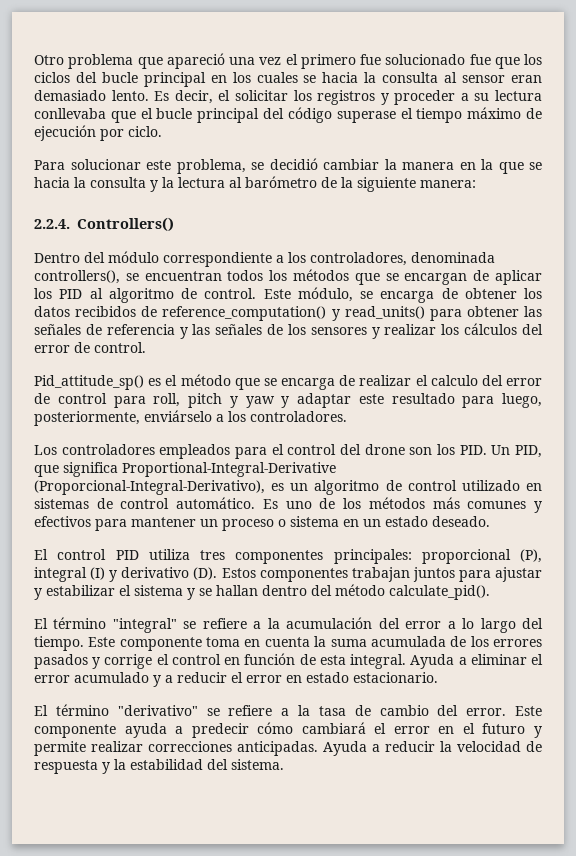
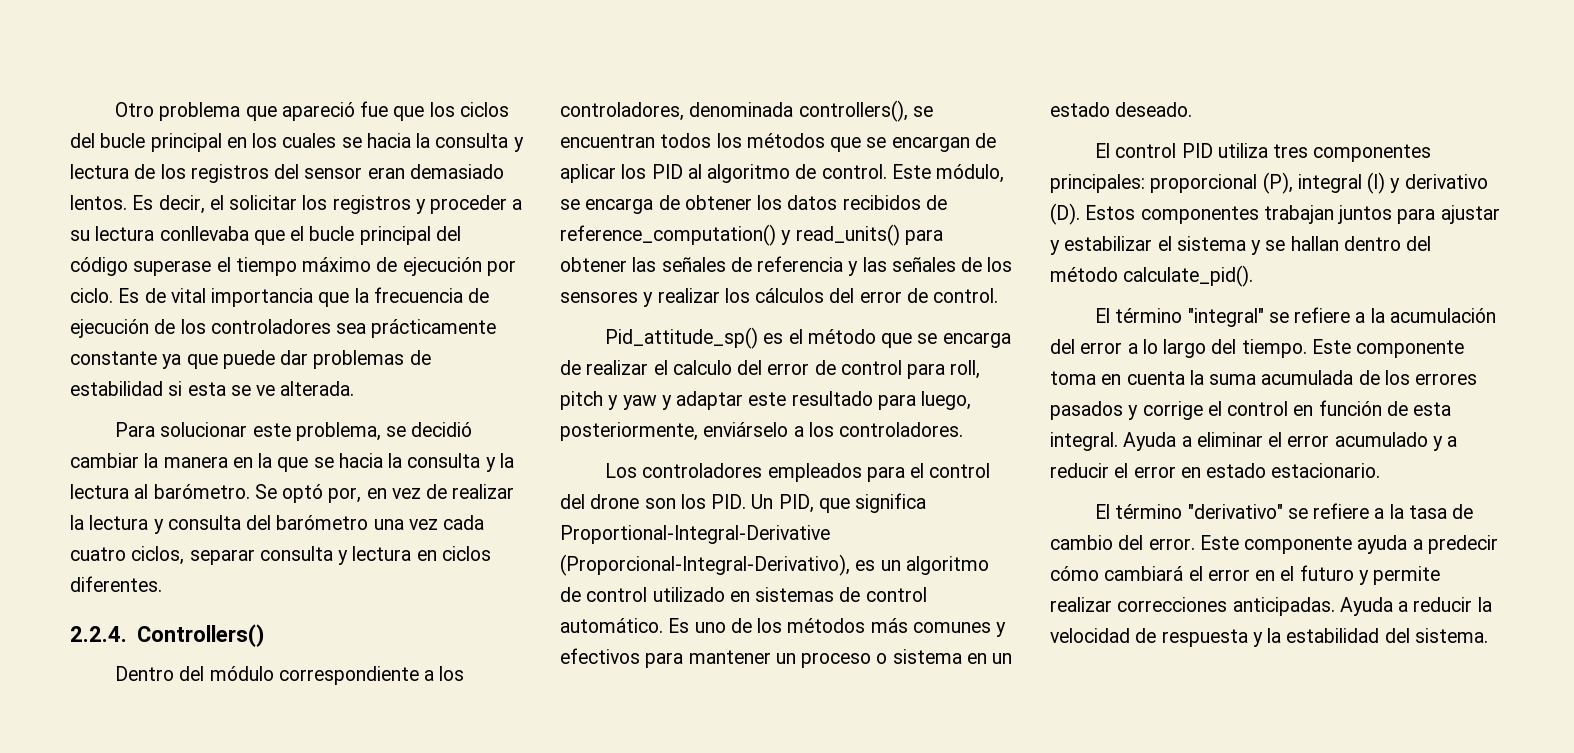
- Otro problema que apareció una vez el primero fue solucionado fue que los ciclos del bucle principal en los cuales se hacia la consulta al sensor eran demasiado lento.
+ Otro problema que apareció fue que los ciclos del bucle principal en los cuales se hacia la consulta y lectura de los registros del sensor eran demasiado lentos.
+ Es de vital importancia que la frecuencia de ejecución de los controladores sea prácticamente constante ya que puede dar problemas de estabilidad si esta se ve alterada.
- Para solucionar este problema, se decidió cambiar la manera en la que se hacia la consulta y la lectura al barómetro de la siguiente manera:
+ Para solucionar este problema, se decidió cambiar la manera en la que se hacia la consulta y la lectura al barómetro. Se optó por, en vez de realizar la lectura y consulta del barómetro una vez cada cuatro ciclos, separar consulta y lectura en ciclos diferentes.

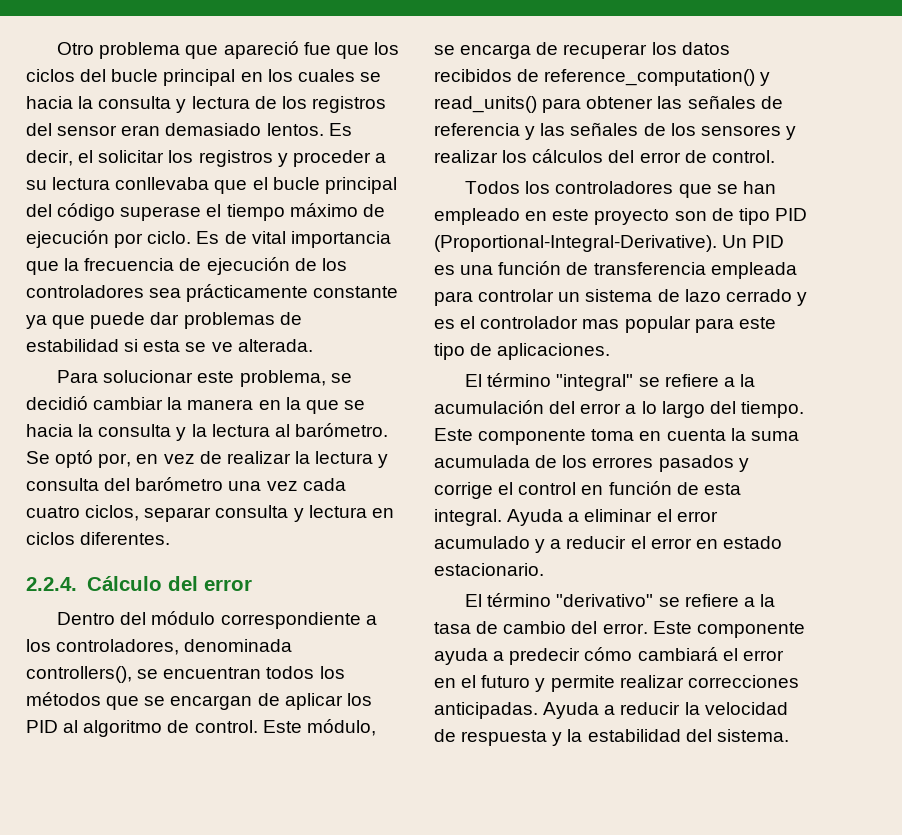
- 2.2.4. Controllers()
+ 2.2.4. Cálculo del error
- Este módulo, se encarga de obtener los datos recibidos de reference_computation() y read_units() para obtener las señales de referencia y las señales de los sensores y realizar los cálculos del error de control.
+ Este módulo, se encarga de recuperar los datos recibidos de reference_computation() y read_units() para obtener las señales de referencia y las señales de los sensores y realizar los cálculos del error de control.
- Pid_attitude_sp() es el método que se encarga de realizar el calculo del error de control para roll, pitch y yaw y adaptar este resultado para luego, posteriormente, enviárselo a los controladores.
- Los controladores empleados para el control del drone son los PID. Un PID, que significa Proportional-Integral-Derivative (Proporcional-Integral-Derivativo), es un algoritmo de control utilizado en sistemas de control automático. Es uno de los métodos más comunes y efectivos para mantener un proceso o sistema en un estado deseado.
- El control PID utiliza tres componentes principales: proporcional (P), integral (I) y derivativo (D). Estos componentes trabajan juntos para ajustar y estabilizar el sistema y se hallan dentro del método calculate_pid().
+ Todos los controladores que se han empleado en este proyecto son de tipo PID (Proportional-Integral-Derivative). Un PID es una función de transferencia empleada para controlar un sistema de lazo cerrado y es el controlador mas popular para este tipo de aplicaciones.

